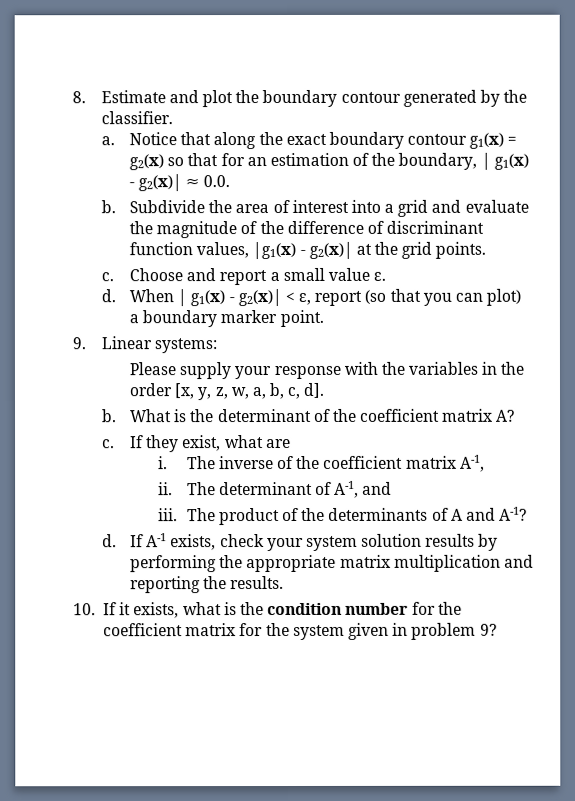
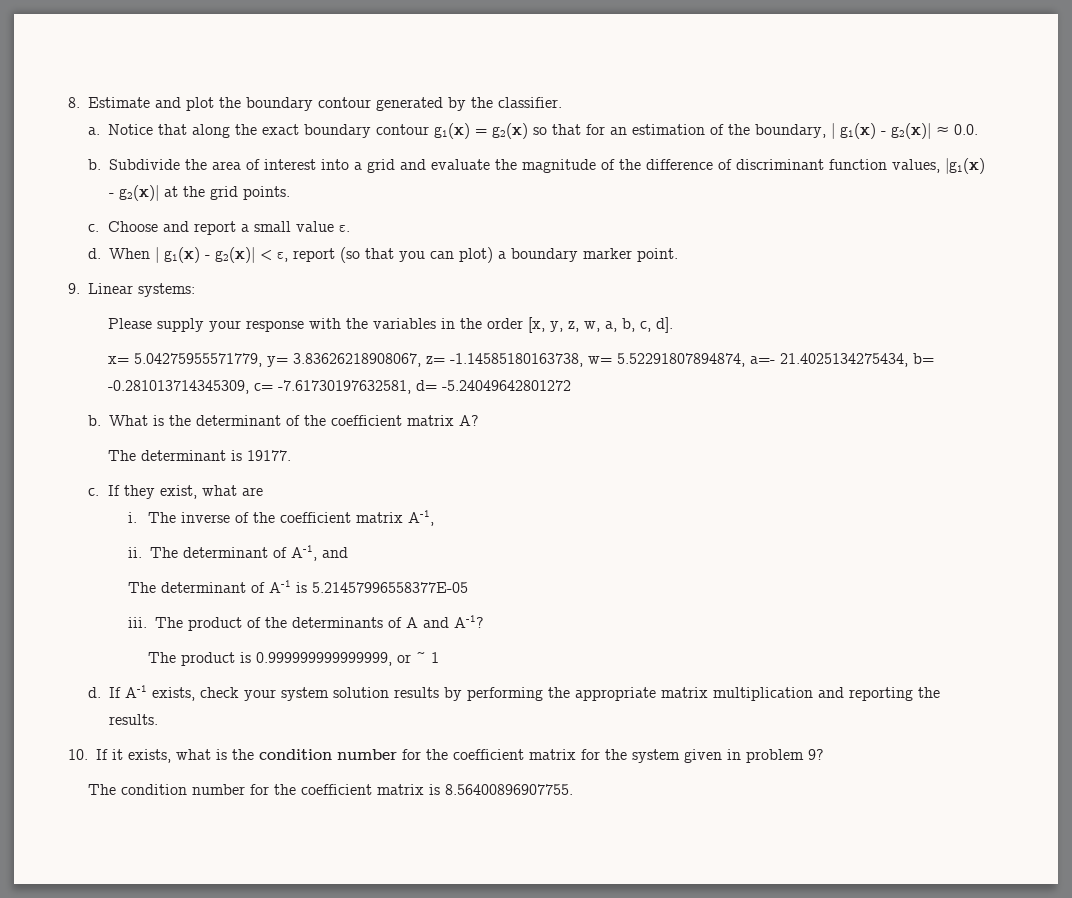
+ x= 5.04275955571779, y= 3.83626218908067, z= -1.14585180163738, w= 5.52291807894874, a=- 21.4025134275434, b= -0.281013714345309, c= -7.61730197632581, d= -5.24049642801272
+ The determinant is 19177.
+ The determinant of A-1 is 5.21457996558377E-05
+ The product is 0.999999999999999, or ~ 1
+ The condition number for the coefficient matrix is 8.56400896907755.

